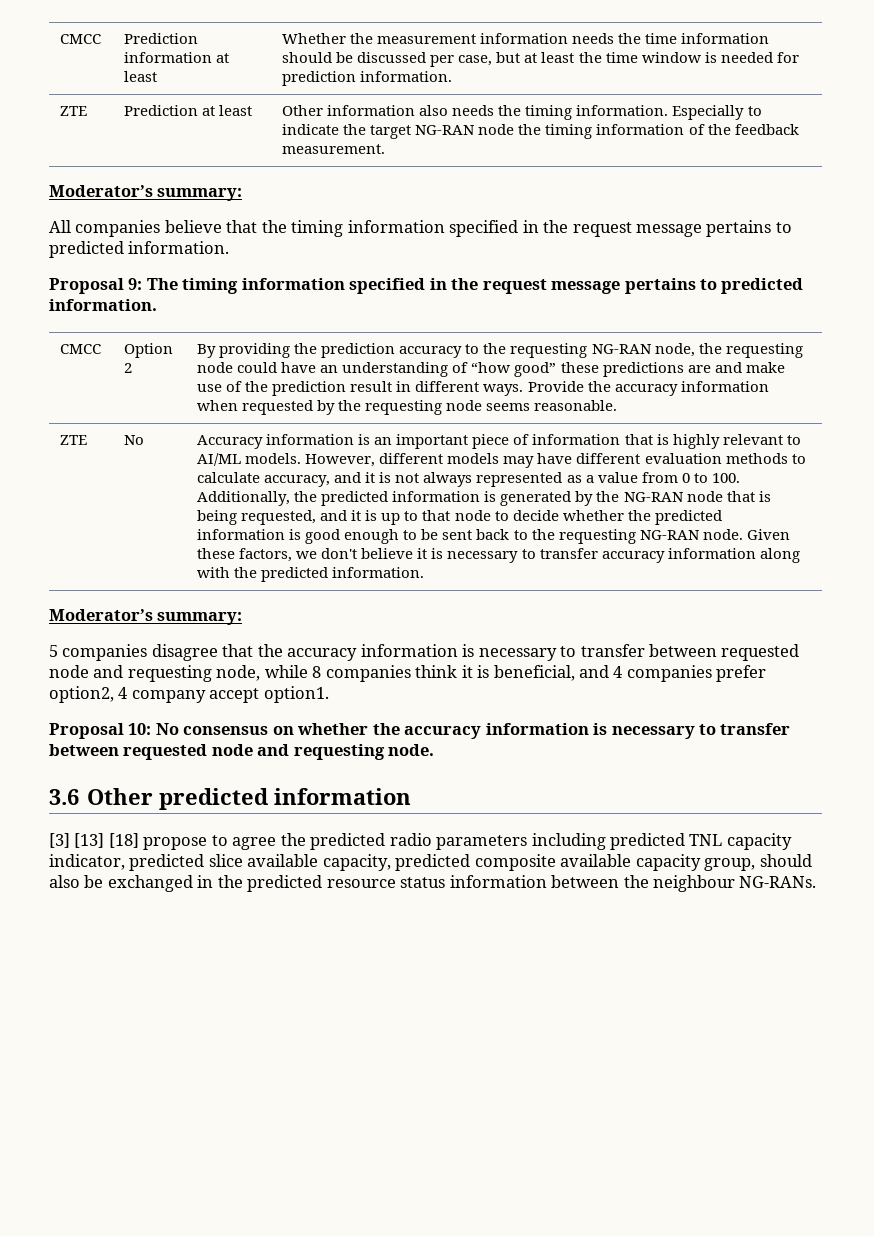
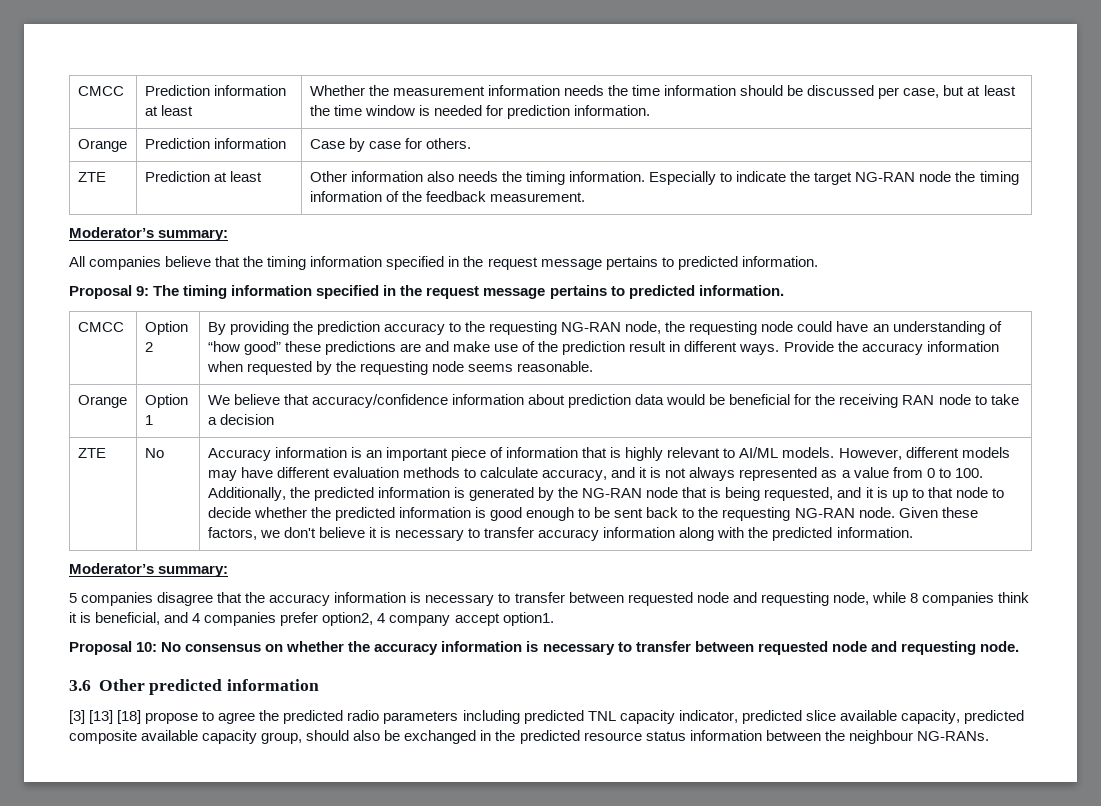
+ Orange | Prediction information | Case by case for others.
+ Orange | Option 1 | We believe that accuracy/confidence information about prediction data would be beneficial for the receiving RAN node to take a decision

